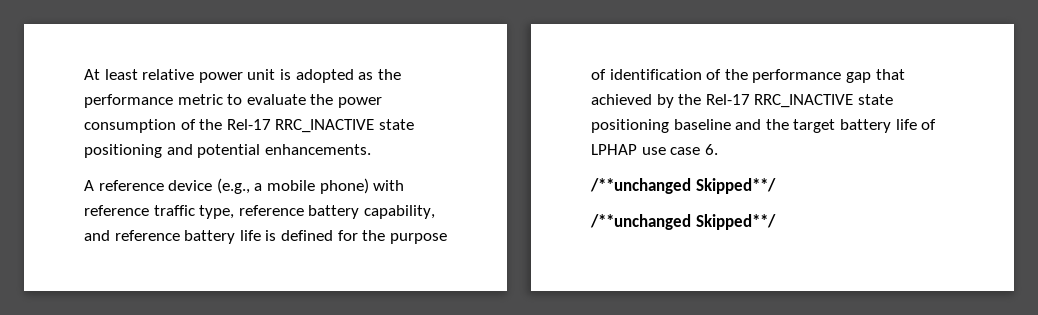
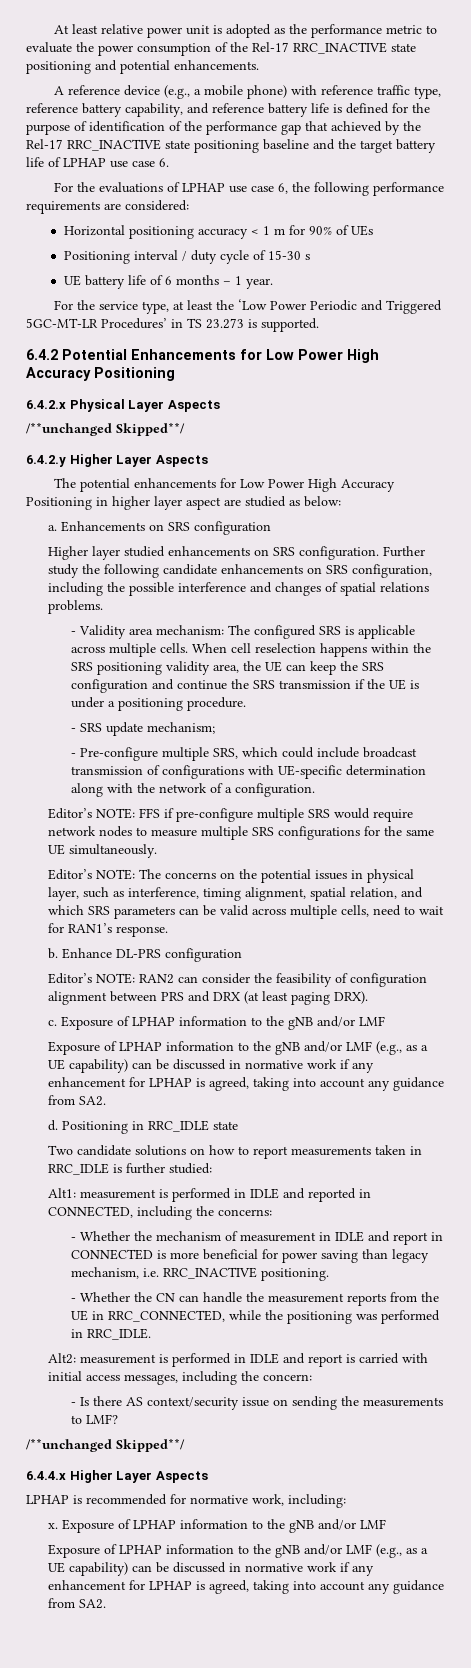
  A reference device (e.g., a mobile phone) with reference traffic type, reference battery capability, and reference battery life is defined for the purpose of identification of the performance gap that achieved by the Rel-17 RRC_INACTIVE state positioning baseline and the target battery life of LPHAP use case 6.
+ For the evaluations of LPHAP use case 6, the following performance requirements are considered:
+ Horizontal positioning accuracy < 1 m for 90% of UEs
+ Positioning interval / duty cycle of 15-30 s
+ UE battery life of 6 months – 1 year.
+ For the service type, at least the ‘Low Power Periodic and Triggered 5GC-MT-LR Procedures’ in TS 23.273 is supported.
+ 6.4.2 Potential Enhancements for Low Power High Accuracy Positioning
+ 6.4.2.x Physical Layer Aspects
  /**unchanged Skipped**/
+ 6.4.2.y Higher Layer Aspects
+ The potential enhancements for Low Power High Accuracy Positioning in higher layer aspect are studied as below:
+ a. Enhancements on SRS configuration
+ Higher layer studied enhancements on SRS configuration. Further study the following candidate enhancements on SRS configuration, including the possible interference and changes of spatial relations problems.
+ - Validity area mechanism: The configured SRS is applicable across multiple cells. When cell reselection happens within the SRS positioning validity area, the UE can keep the SRS configuration and continue the SRS transmission if the UE is under a positioning procedure.
+ - SRS update mechanism;
+ - Pre-configure multiple SRS, which could include broadcast transmission of configurations with UE-specific determination along with the network of a configuration.
+ Editor’s NOTE: FFS if pre-configure multiple SRS would require network nodes to measure multiple SRS configurations for the same UE simultaneously.
+ Editor’s NOTE: The concerns on the potential issues in physical layer, such as interference, timing alignment, spatial relation, and which SRS parameters can be valid across multiple cells, need to wait for RAN1’s response.
+ b. Enhance DL-PRS configuration
+ Editor’s NOTE: RAN2 can consider the feasibility of configuration alignment between PRS and DRX (at least paging DRX).
+ c. Exposure of LPHAP information to the gNB and/or LMF
+ Exposure of LPHAP information to the gNB and/or LMF (e.g., as a UE capability) can be discussed in normative work if any enhancement for LPHAP is agreed, taking into account any guidance from SA2.
+ d. Positioning in RRC_IDLE state
+ Two candidate solutions on how to report measurements taken in RRC_IDLE is further studied:
+ Alt1: measurement is performed in IDLE and reported in CONNECTED, including the concerns:
+ - Whether the mechanism of measurement in IDLE and report in CONNECTED is more beneficial for power saving than legacy mechanism, i.e. RRC_INACTIVE positioning.
+ - Whether the CN can handle the measurement reports from the UE in RRC_CONNECTED, while the positioning was performed in RRC_IDLE.
+ Alt2: measurement is performed in IDLE and report is carried with initial access messages, including the concern:
+ - Is there AS context/security issue on sending the measurements to LMF?
  /**unchanged Skipped**/
+ 6.4.4.x Higher Layer Aspects
+ LPHAP is recommended for normative work, including:
+ x. Exposure of LPHAP information to the gNB and/or LMF
+ Exposure of LPHAP information to the gNB and/or LMF (e.g., as a UE capability) can be discussed in normative work if any enhancement for LPHAP is agreed, taking into account any guidance from SA2.

